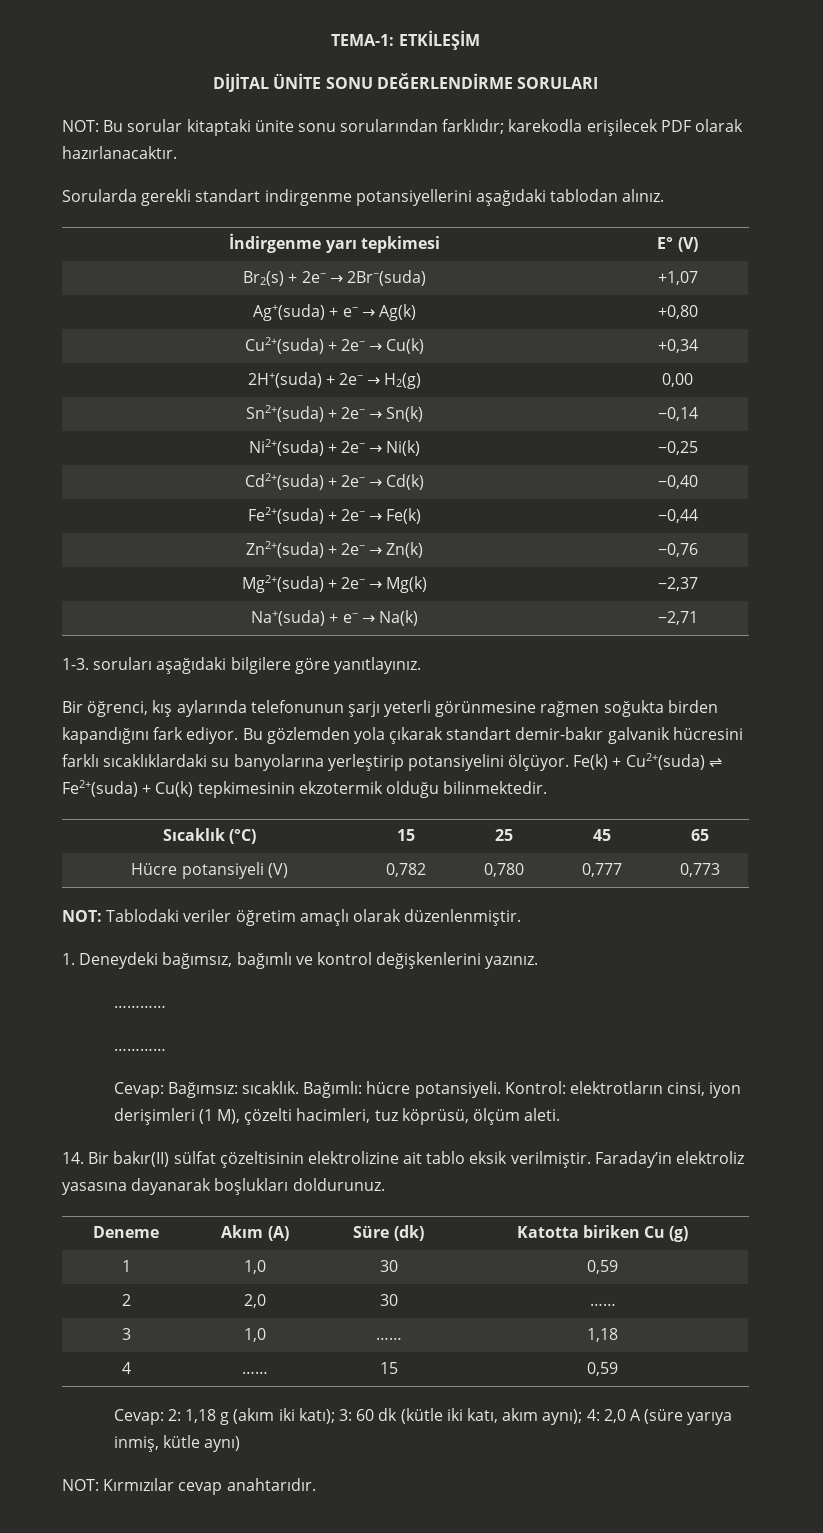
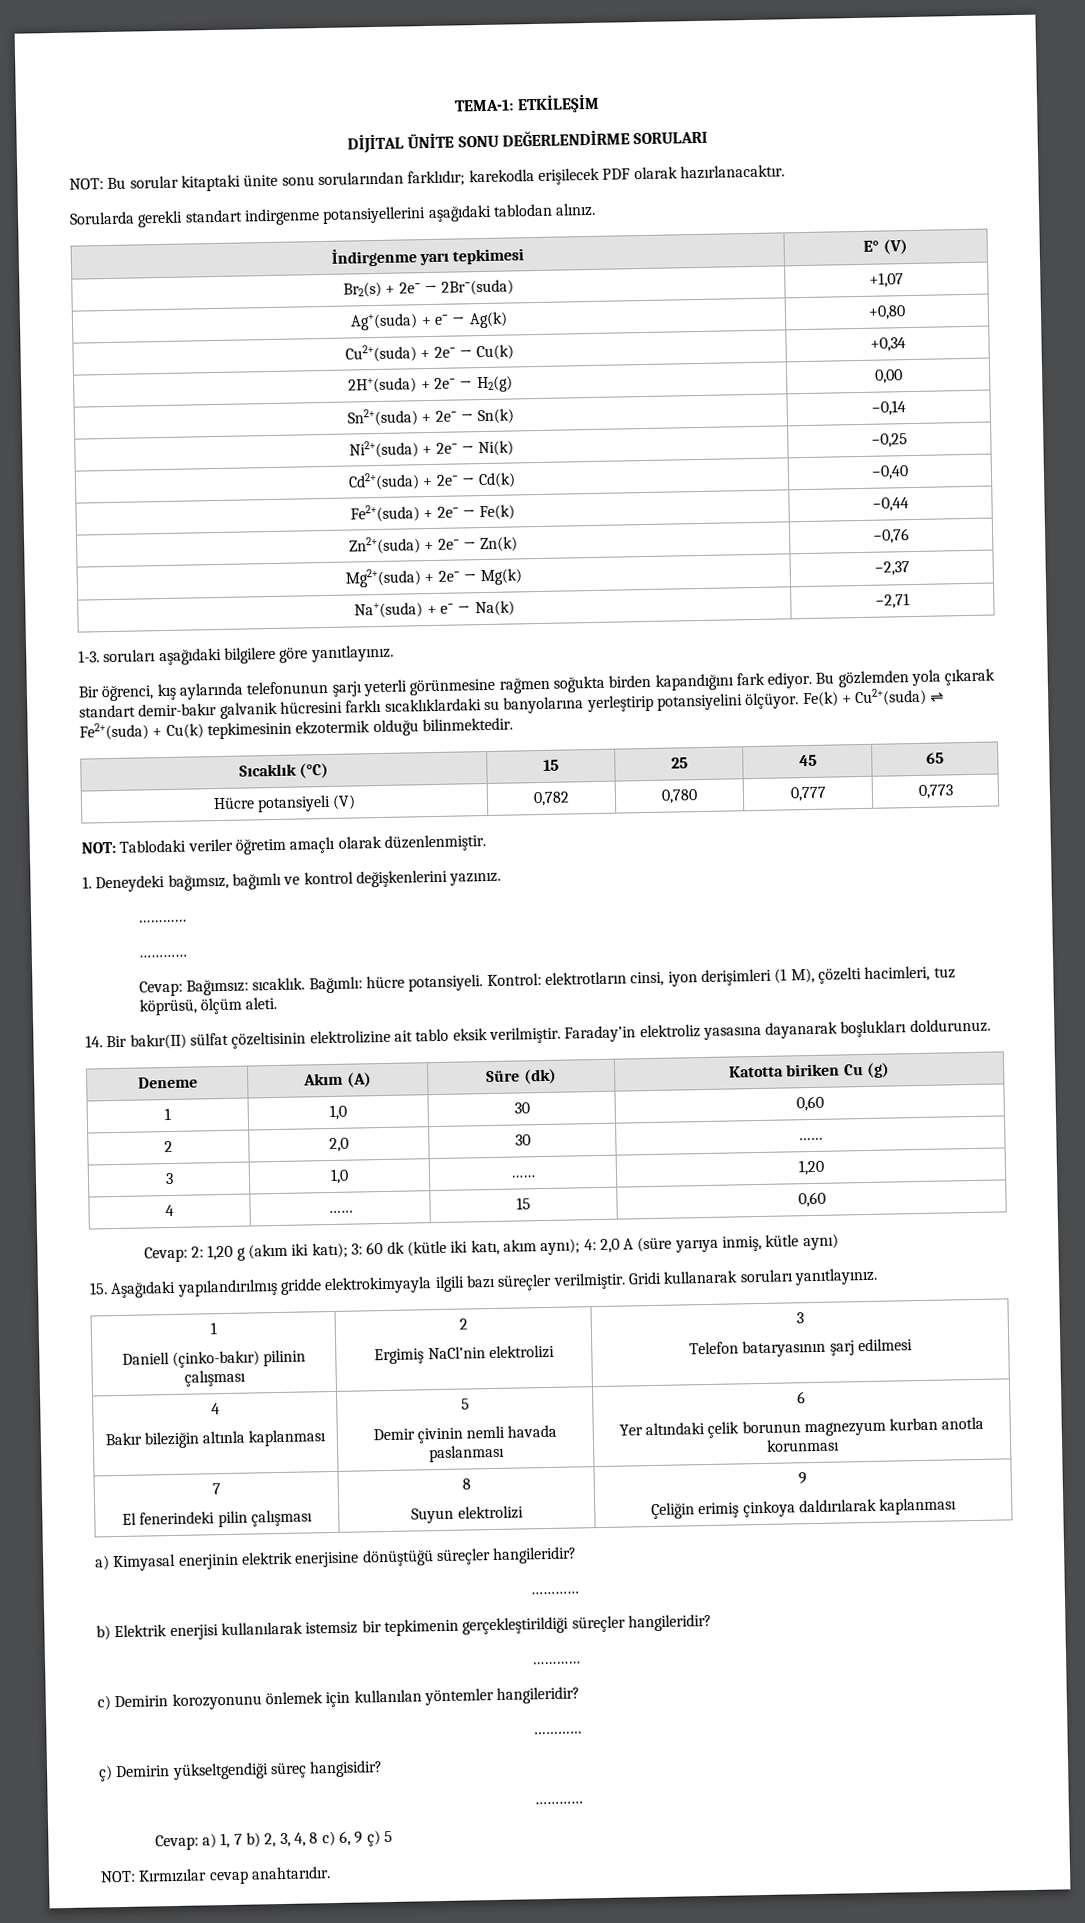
- 1 | 1,0 | 30 | 0,59
+ 1 | 1,0 | 30 | 0,60
- 3 | 1,0 | …… | 1,18
+ 3 | 1,0 | …… | 1,20
- 4 | …… | 15 | 0,59
+ 4 | …… | 15 | 0,60
- Cevap: 2: 1,18 g (akım iki katı); 3: 60 dk (kütle iki katı, akım aynı); 4: 2,0 A (süre yarıya inmiş, kütle aynı)
+ Cevap: 2: 1,20 g (akım iki katı); 3: 60 dk (kütle iki katı, akım aynı); 4: 2,0 A (süre yarıya inmiş, kütle aynı)
+ 15. Aşağıdaki yapılandırılmış gridde elektrokimyayla ilgili bazı süreçler verilmiştir. Gridi kullanarak soruları yanıtlayınız.
+ 1
+ Daniell (çinko-bakır) pilinin çalışması | 2
+ Ergimiş NaCl’nin elektrolizi | 3
+ Telefon bataryasının şarj edilmesi
+ 4
+ Bakır bileziğin altınla kaplanması | 5
+ Demir çivinin nemli havada paslanması | 6
+ Yer altındaki çelik borunun magnezyum kurban anotla korunması
+ 7
+ El fenerindeki pilin çalışması | 8
+ Suyun elektrolizi | 9
+ Çeliğin erimiş çinkoya daldırılarak kaplanması
+ a) Kimyasal enerjinin elektrik enerjisine dönüştüğü süreçler hangileridir?
+ …………
+ b) Elektrik enerjisi kullanılarak istemsiz bir tepkimenin gerçekleştirildiği süreçler hangileridir?
+ …………
+ c) Demirin korozyonunu önlemek için kullanılan yöntemler hangileridir?
+ …………
+ ç) Demirin yükseltgendiği süreç hangisidir?
+ …………
+ Cevap: a) 1, 7 b) 2, 3, 4, 8 c) 6, 9 ç) 5

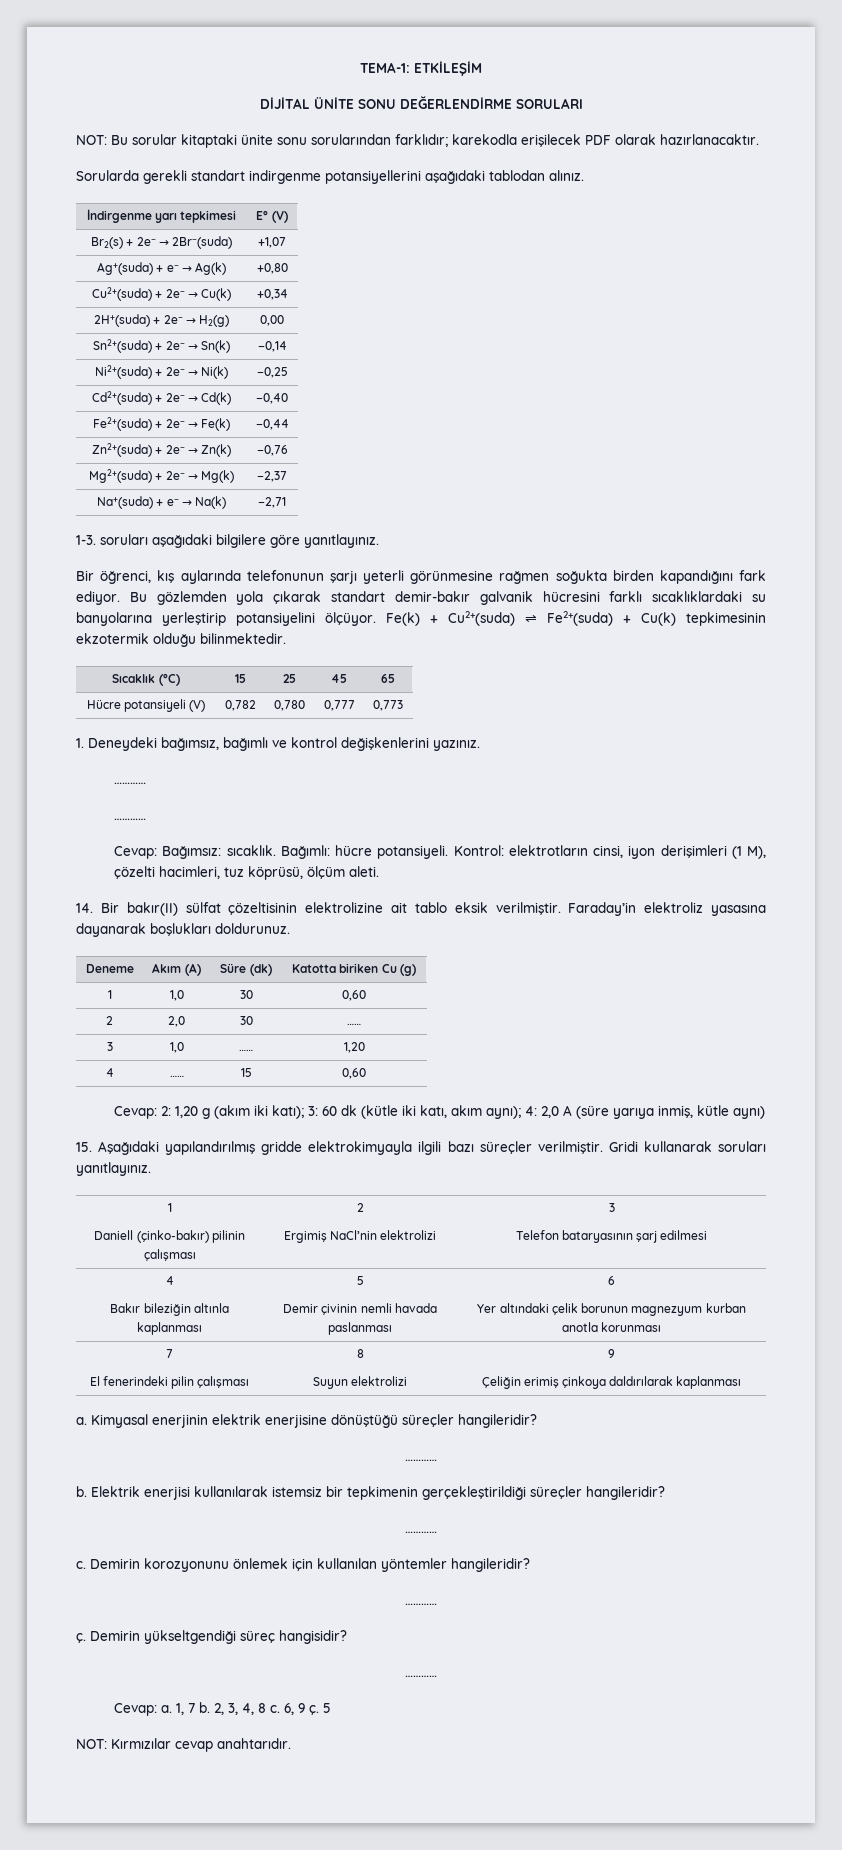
- NOT: Tablodaki veriler öğretim amaçlı olarak düzenlenmiştir.
- a) Kimyasal enerjinin elektrik enerjisine dönüştüğü süreçler hangileridir?
+ a. Kimyasal enerjinin elektrik enerjisine dönüştüğü süreçler hangileridir?
- b) Elektrik enerjisi kullanılarak istemsiz bir tepkimenin gerçekleştirildiği süreçler hangileridir?
+ b. Elektrik enerjisi kullanılarak istemsiz bir tepkimenin gerçekleştirildiği süreçler hangileridir?
- c) Demirin korozyonunu önlemek için kullanılan yöntemler hangileridir?
+ c. Demirin korozyonunu önlemek için kullanılan yöntemler hangileridir?
- ç) Demirin yükseltgendiği süreç hangisidir?
+ ç. Demirin yükseltgendiği süreç hangisidir?
- Cevap: a) 1, 7 b) 2, 3, 4, 8 c) 6, 9 ç) 5
+ Cevap: a. 1, 7 b. 2, 3, 4, 8 c. 6, 9 ç. 5

